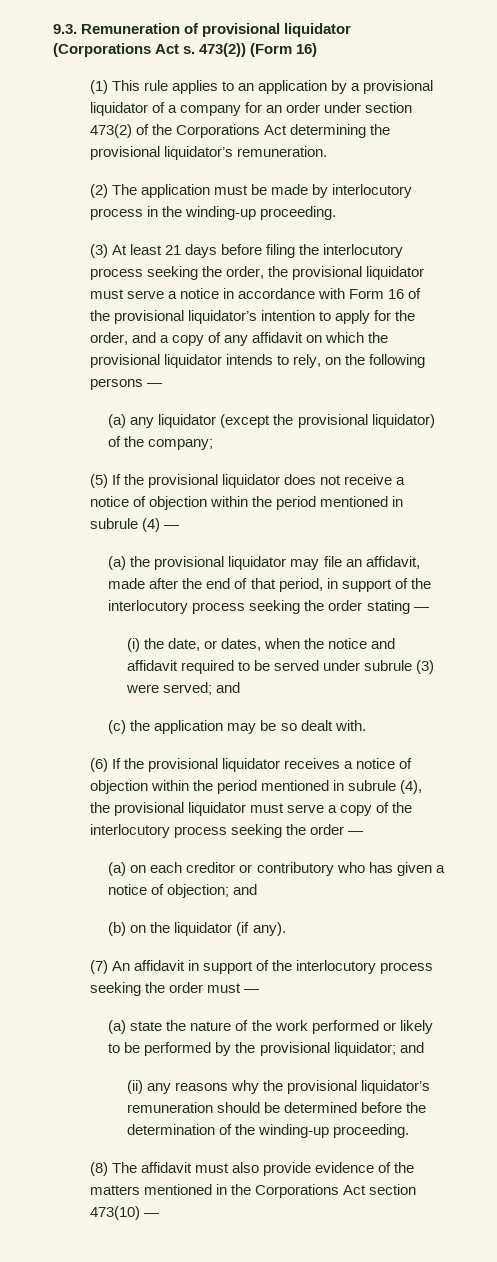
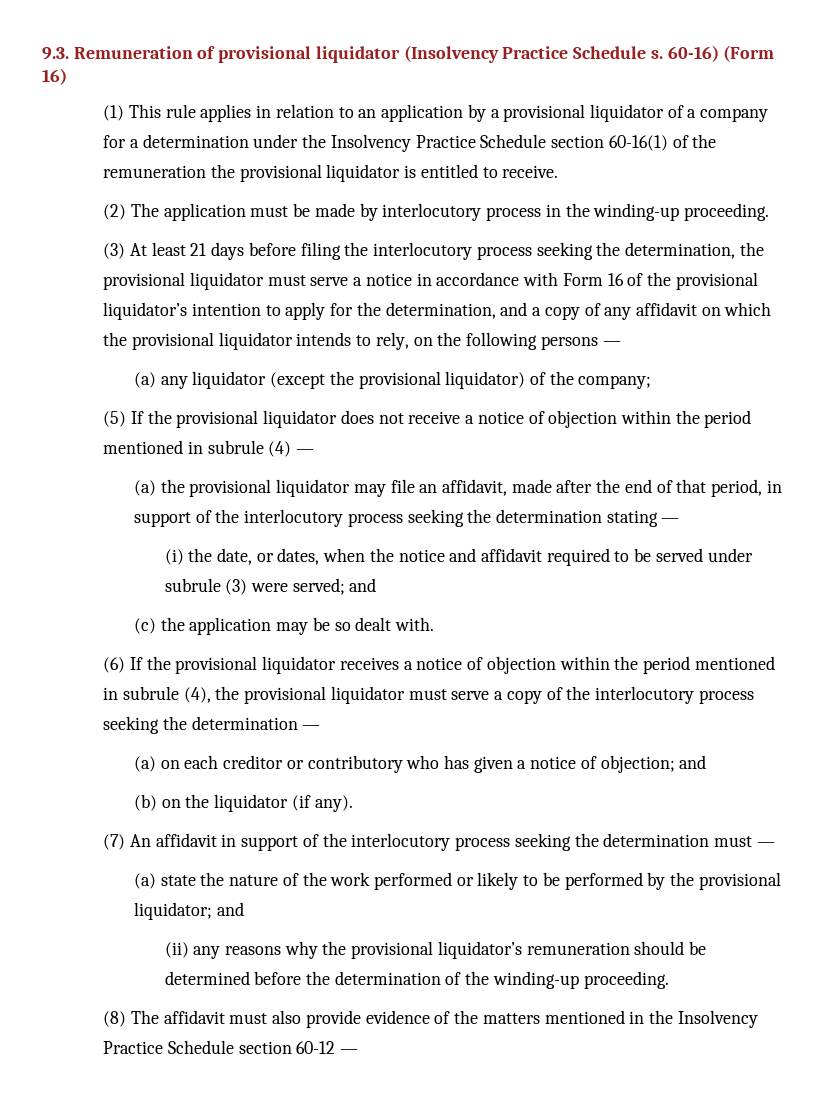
- 9.3. Remuneration of provisional liquidator (Corporations Act s. 473(2)) (Form 16)
+ 9.3. Remuneration of provisional liquidator (Insolvency Practice Schedule s. 60-16) (Form 16)
- (1) This rule applies to an application by a provisional liquidator of a company for an order under section 473(2) of the Corporations Act determining the provisional liquidator’s remuneration.
+ (1) This rule applies in relation to an application by a provisional liquidator of a company for a determination under the Insolvency Practice Schedule section 60-16(1) of the remuneration the provisional liquidator is entitled to receive.
- (3) At least 21 days before filing the interlocutory process seeking the order, the provisional liquidator must serve a notice in accordance with Form 16 of the provisional liquidator’s intention to apply for the order, and a copy of any affidavit on which the provisional liquidator intends to rely, on the following persons —
+ (3) At least 21 days before filing the interlocutory process seeking the determination, the provisional liquidator must serve a notice in accordance with Form 16 of the provisional liquidator’s intention to apply for the determination, and a copy of any affidavit on which the provisional liquidator intends to rely, on the following persons —
- (a) the provisional liquidator may file an affidavit, made after the end of that period, in support of the interlocutory process seeking the order stating —
+ (a) the provisional liquidator may file an affidavit, made after the end of that period, in support of the interlocutory process seeking the determination stating —
- (6) If the provisional liquidator receives a notice of objection within the period mentioned in subrule (4), the provisional liquidator must serve a copy of the interlocutory process seeking the order —
+ (6) If the provisional liquidator receives a notice of objection within the period mentioned in subrule (4), the provisional liquidator must serve a copy of the interlocutory process seeking the determination —
- (7) An affidavit in support of the interlocutory process seeking the order must —
+ (7) An affidavit in support of the interlocutory process seeking the determination must —
- (8) The affidavit must also provide evidence of the matters mentioned in the Corporations Act section 473(10) —
+ (8) The affidavit must also provide evidence of the matters mentioned in the Insolvency Practice Schedule section 60-12 —

